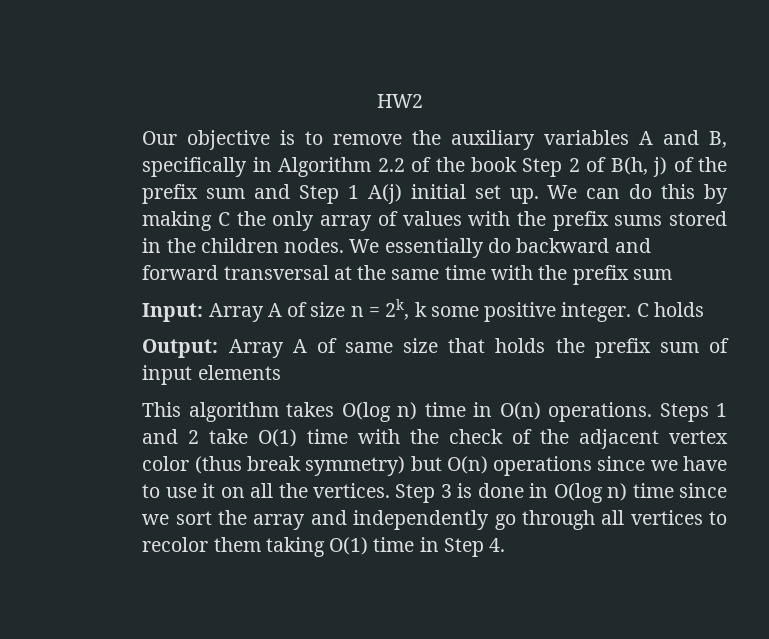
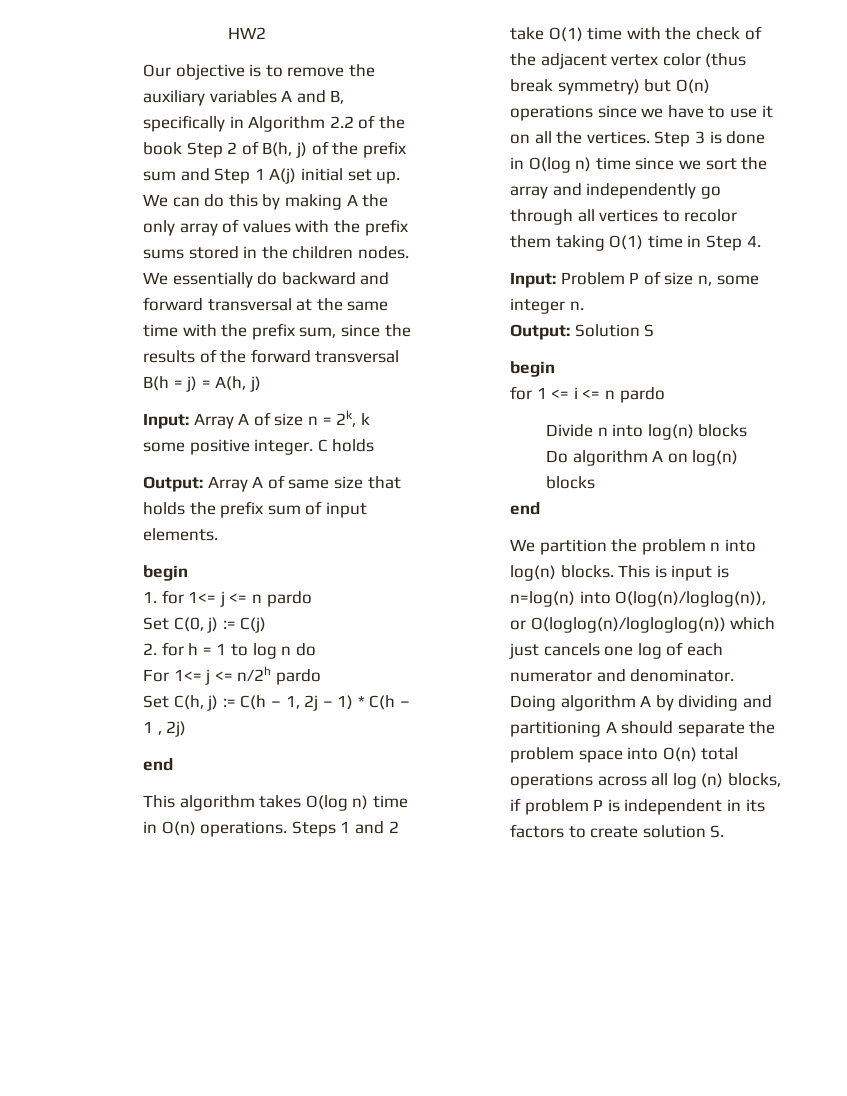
- We can do this by making C the only array of values with the prefix sums stored in the children nodes.
+ We can do this by making A the only array of values with the prefix sums stored in the children nodes.
- We essentially do backward and forward transversal at the same time with the prefix sum
+ We essentially do backward and forward transversal at the same time with the prefix sum, since the results of the forward transversal B(h = j) = A(h, j)
- Output: Array A of same size that holds the prefix sum of input elements
+ Output: Array A of same size that holds the prefix sum of input elements.
+ begin
+ 1. for 1<= j <= n pardo
+ Set C(0, j) := C(j)
+ 2. for h = 1 to log n do
+ For 1<= j <= n/2h pardo
+ Set C(h, j) := C(h – 1, 2j – 1) * C(h – 1 , 2j)
+ end
+ Input: Problem P of size n, some integer n.
+ Output: Solution S
+ begin
+ for 1 <= i <= n pardo
+ Divide n into log(n) blocks
+ Do algorithm A on log(n) blocks
+ end
+ We partition the problem n into log(n) blocks. This is input is n=log(n) into O(log(n)/loglog(n)), or O(loglog(n)/logloglog(n)) which just cancels one log of each numerator and denominator. Doing algorithm A by dividing and partitioning A should separate the problem space into O(n) total operations across all log (n) blocks, if problem P is independent in its factors to create solution S.

